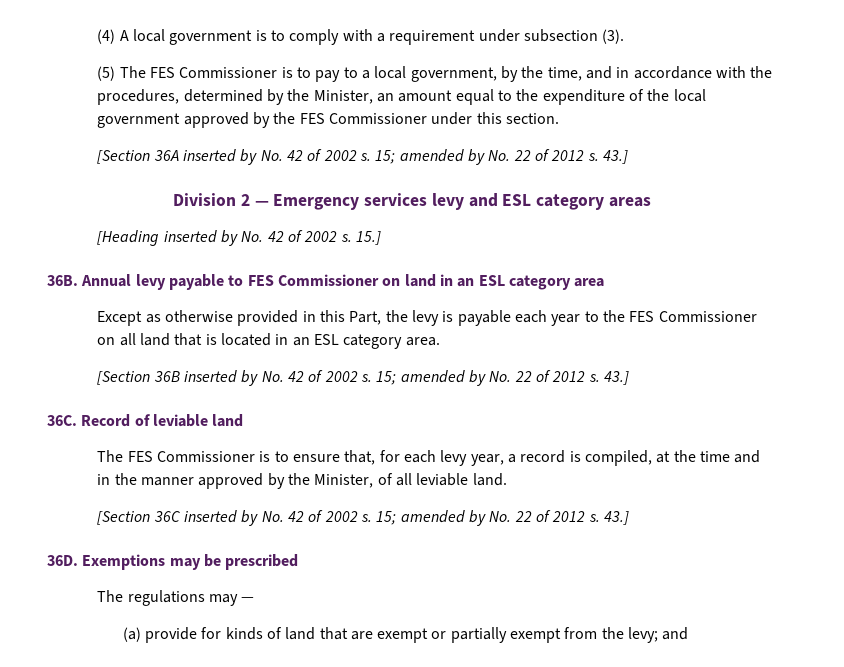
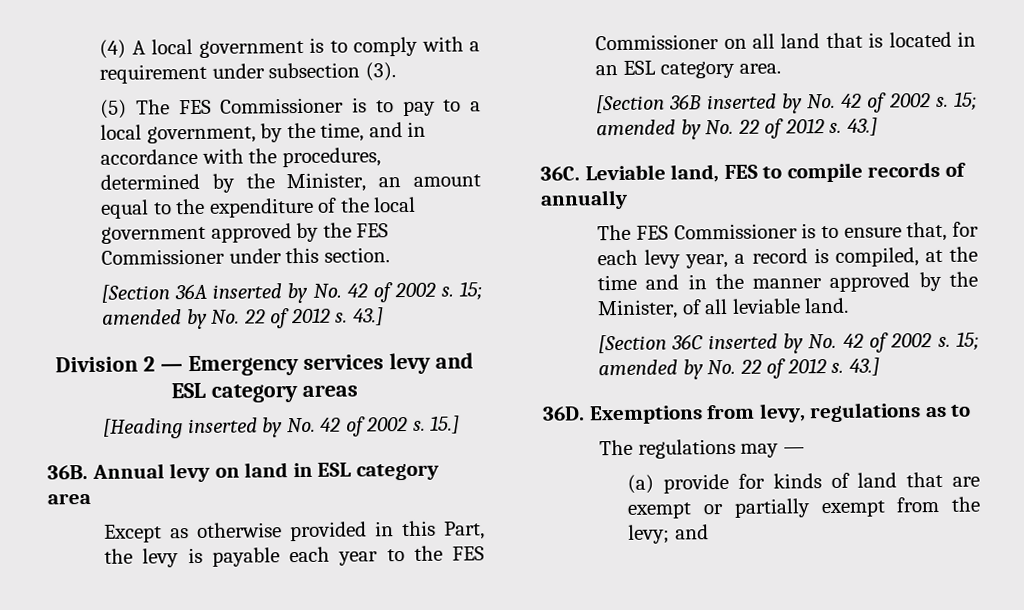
- Annual levy payable to FES Commissioner on land in an ESL category area
+ Annual levy on land in ESL category area
- Record of leviable land
+ Leviable land, FES to compile records of annually
- Exemptions may be prescribed
+ Exemptions from levy, regulations as to

